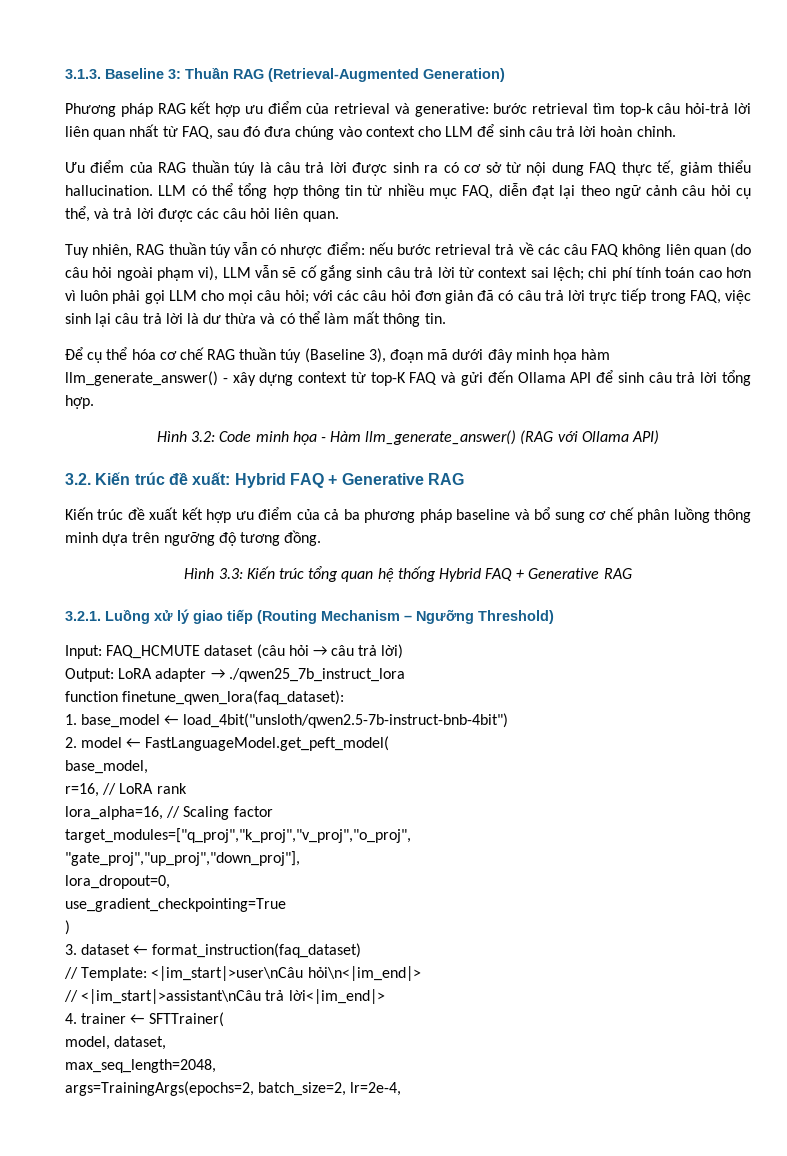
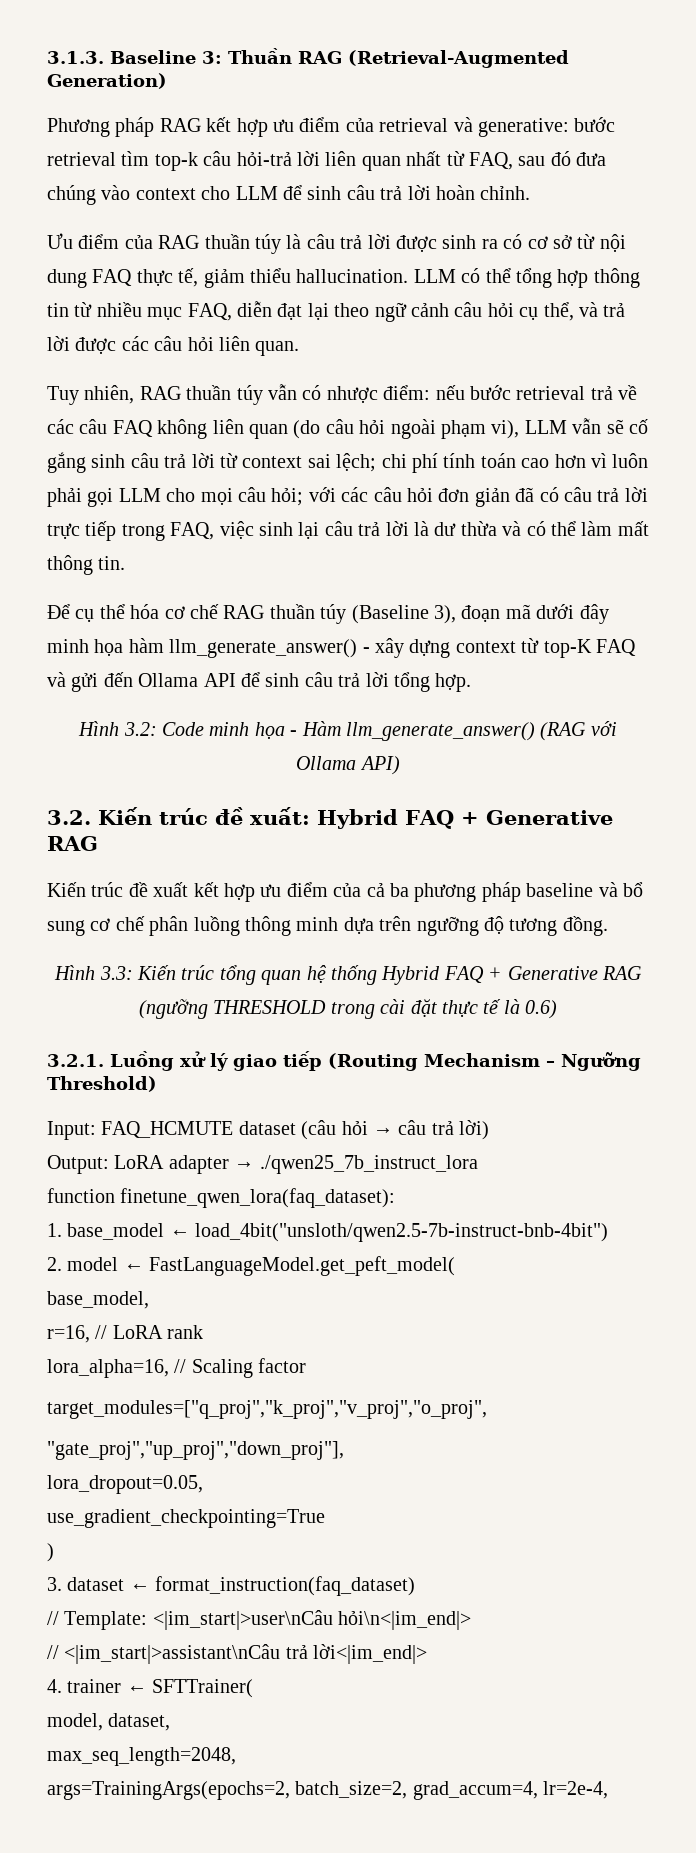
- Hình 3.3: Kiến trúc tổng quan hệ thống Hybrid FAQ + Generative RAG
+ Hình 3.3: Kiến trúc tổng quan hệ thống Hybrid FAQ + Generative RAG (ngưỡng THRESHOLD trong cài đặt thực tế là 0.6)
- lora_dropout=0,
+ lora_dropout=0.05,
- args=TrainingArgs(epochs=2, batch_size=2, lr=2e-4,
+ args=TrainingArgs(epochs=2, batch_size=2, grad_accum=4, lr=2e-4,

